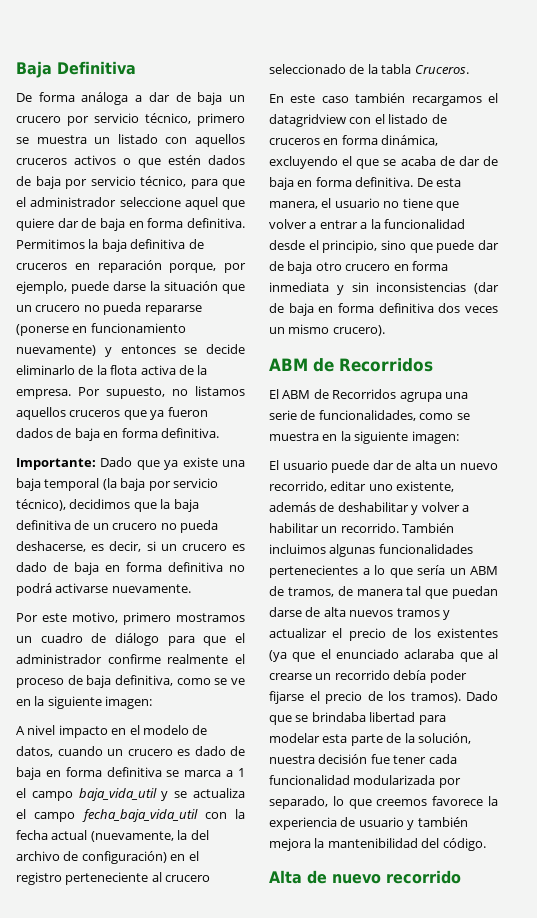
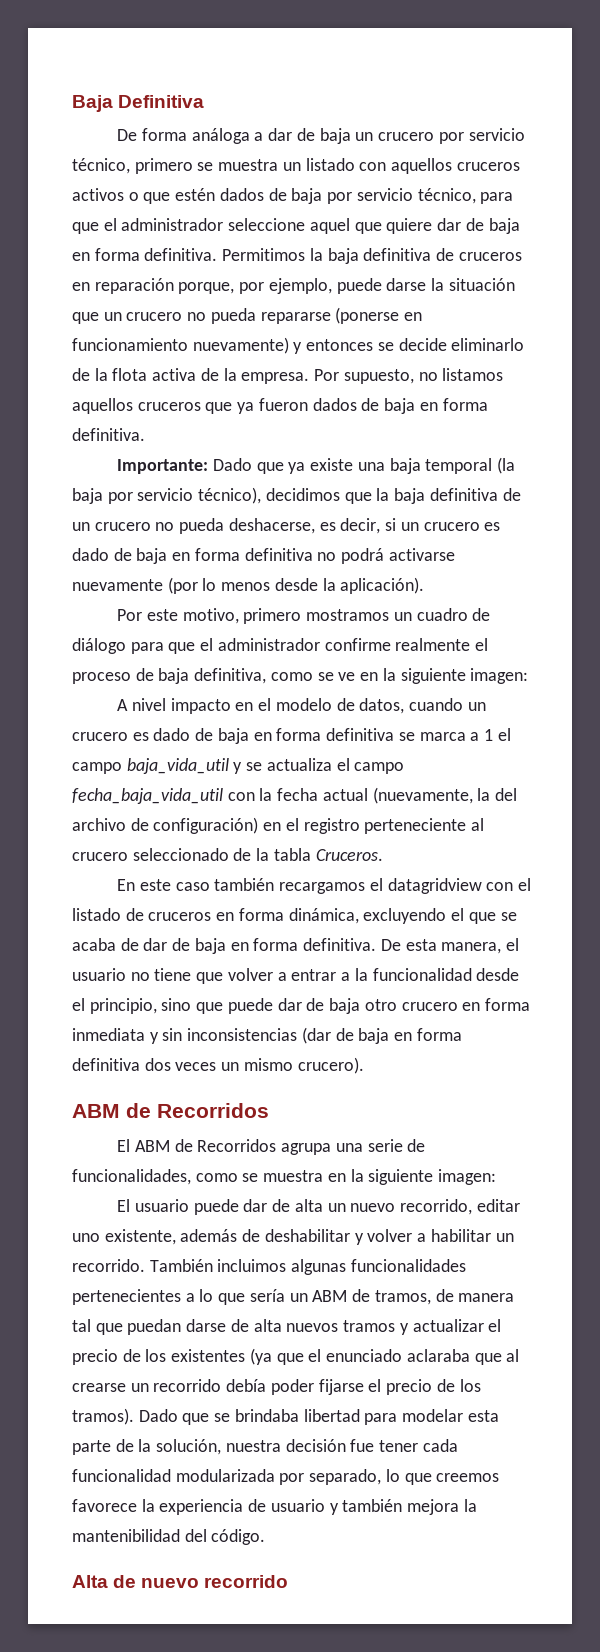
- Importante: Dado que ya existe una baja temporal (la baja por servicio técnico), decidimos que la baja definitiva de un crucero no pueda deshacerse, es decir, si un crucero es dado de baja en forma definitiva no podrá activarse nuevamente.
+ Importante: Dado que ya existe una baja temporal (la baja por servicio técnico), decidimos que la baja definitiva de un crucero no pueda deshacerse, es decir, si un crucero es dado de baja en forma definitiva no podrá activarse nuevamente (por lo menos desde la aplicación).

